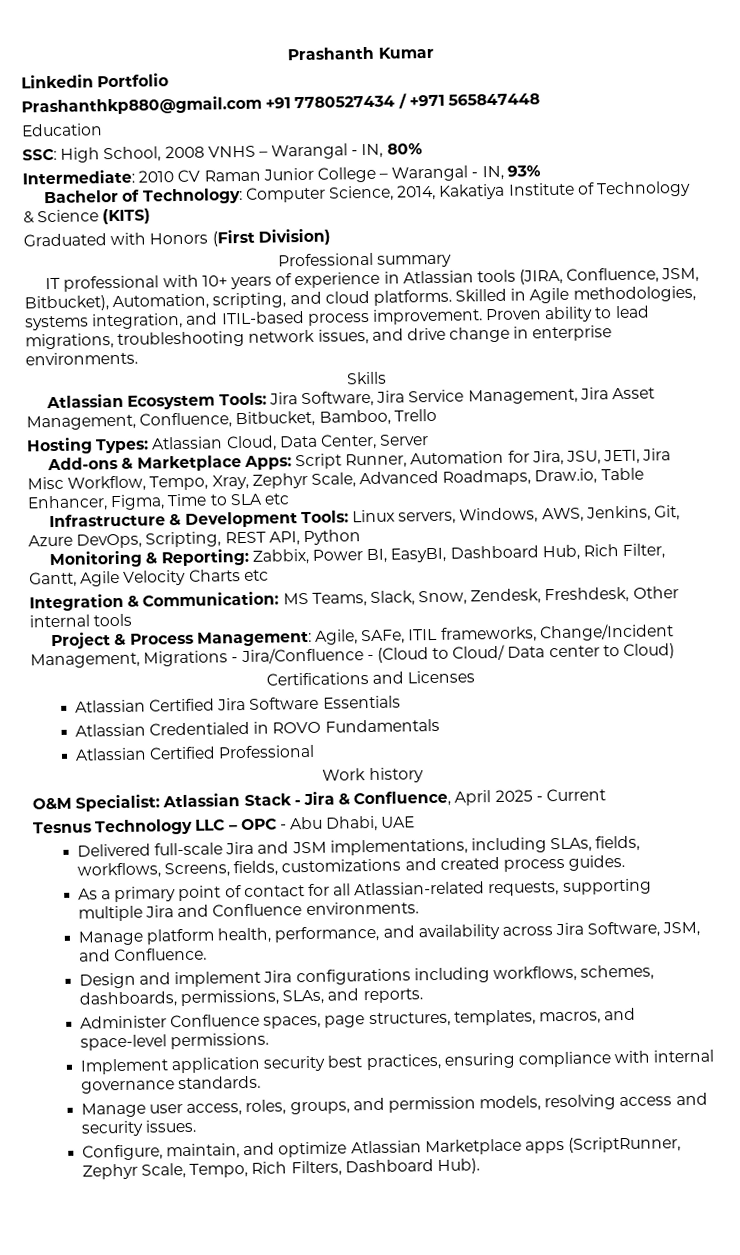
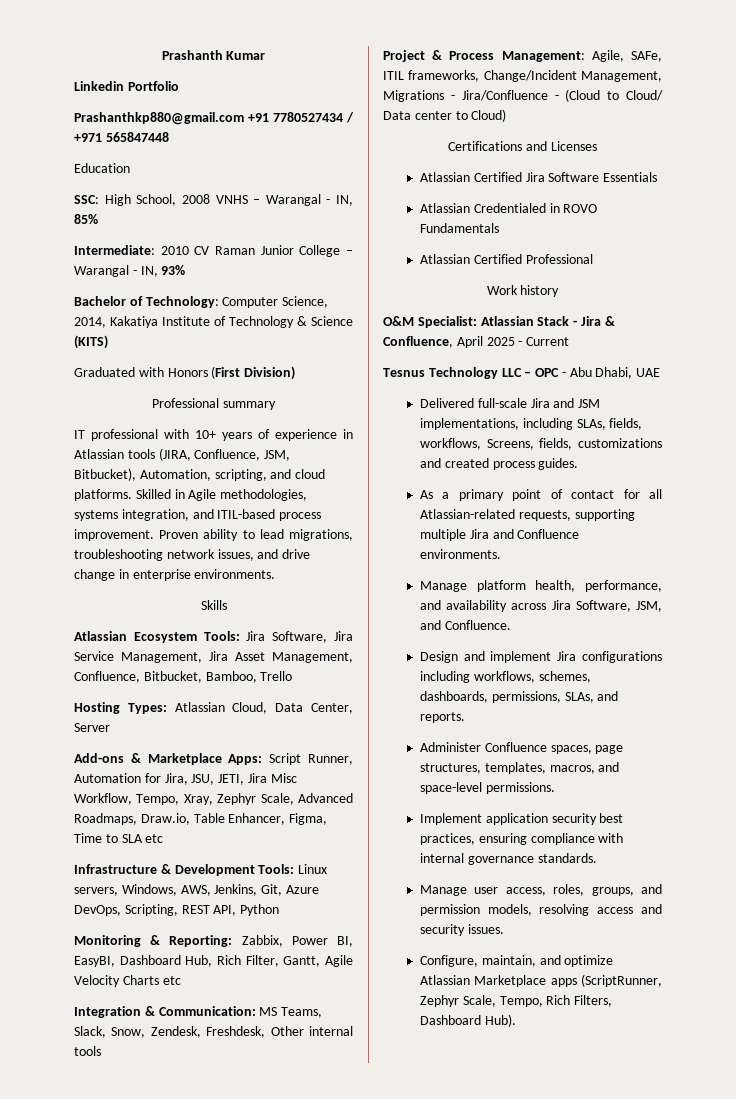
- SSC: High School, 2008 VNHS – Warangal - IN, 80%
+ SSC: High School, 2008 VNHS – Warangal - IN, 85%

